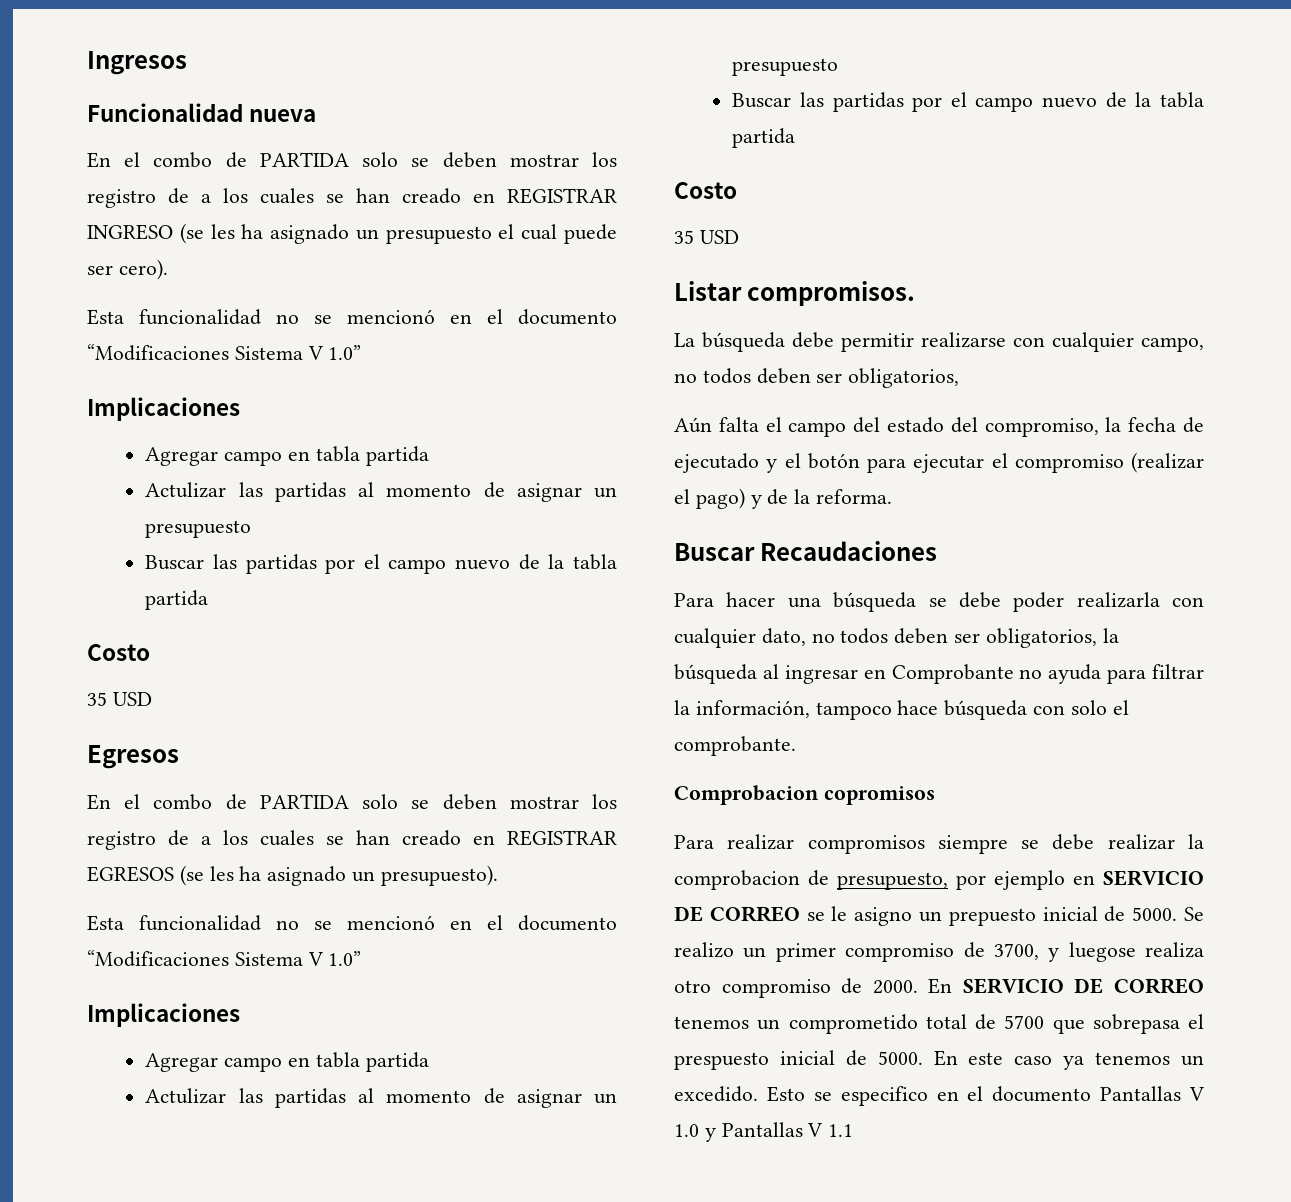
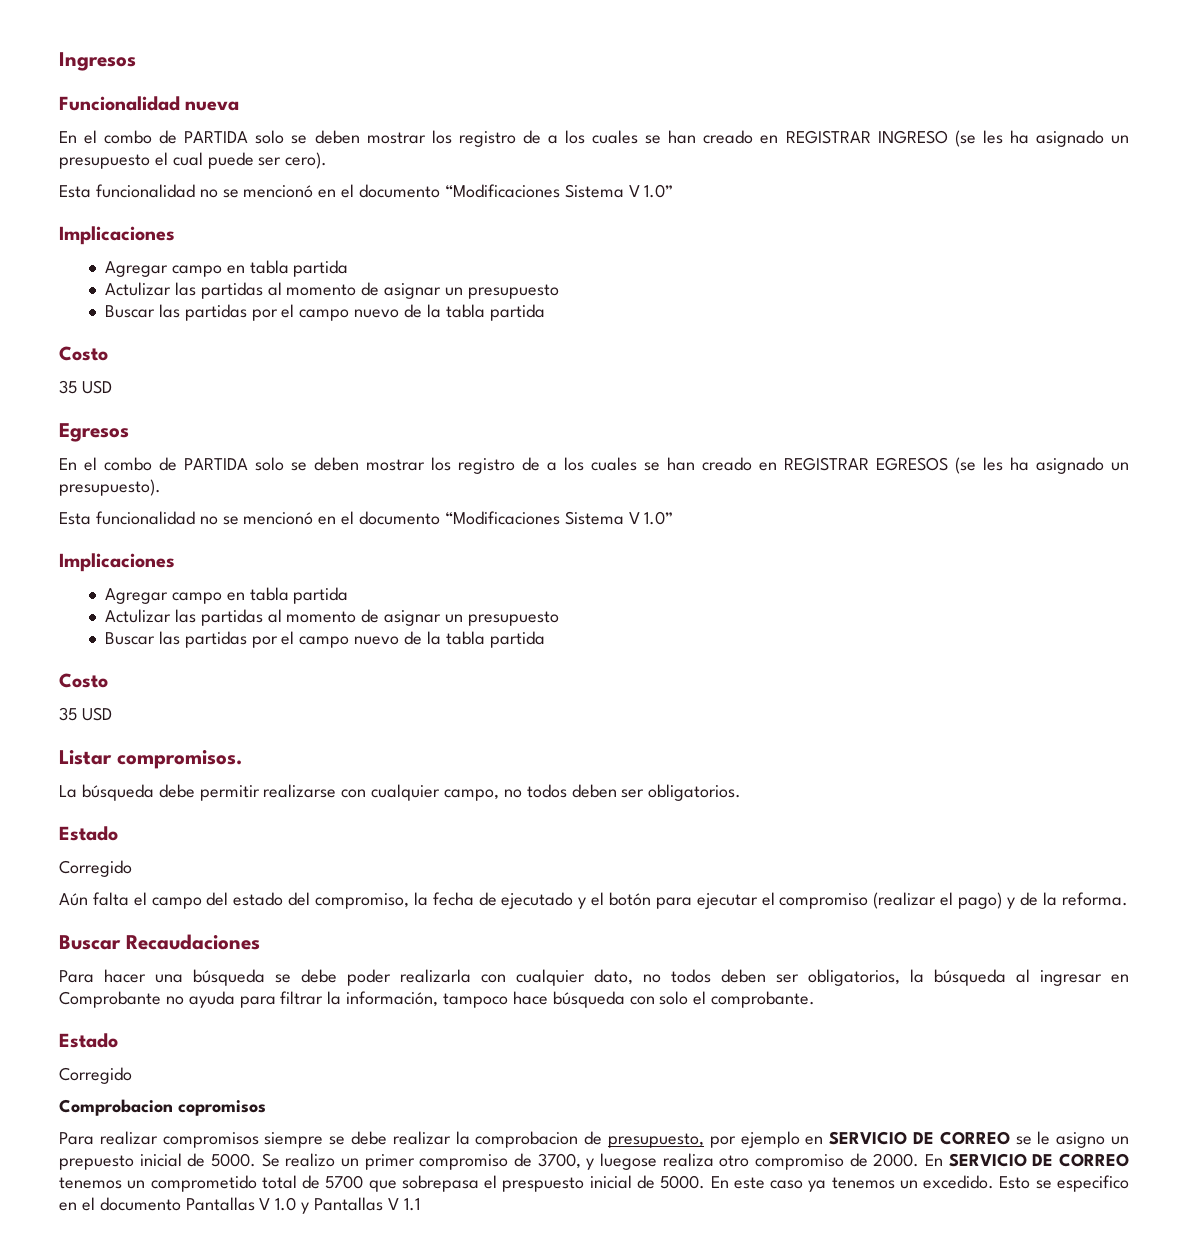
- La búsqueda debe permitir realizarse con cualquier campo, no todos deben ser obligatorios,
+ La búsqueda debe permitir realizarse con cualquier campo, no todos deben ser obligatorios.
+ Estado
+ Corregido
  Para hacer una búsqueda se debe poder realizarla con cualquier dato, no todos deben ser obligatorios, la búsqueda al ingresar en Comprobante no ayuda para filtrar la información, tampoco hace búsqueda con solo el comprobante.
+ Estado
+ Corregido

